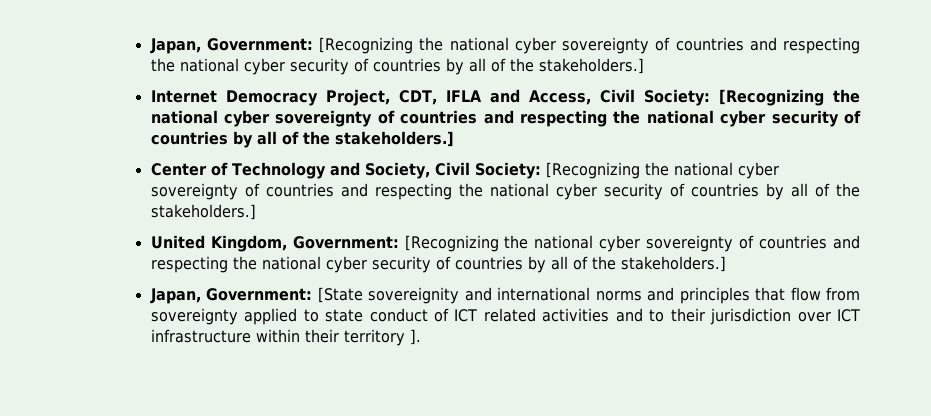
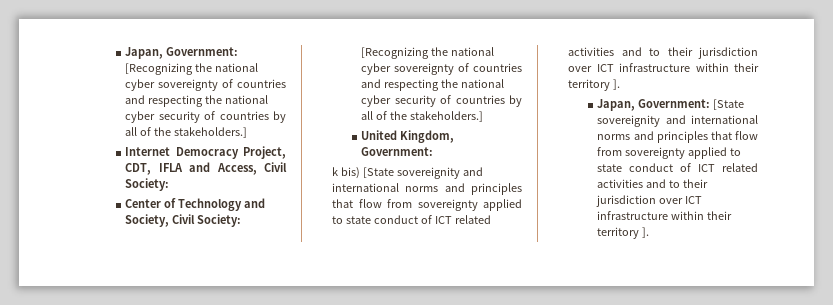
- Internet Democracy Project, CDT, IFLA and Access, Civil Society: [Recognizing the national cyber sovereignty of countries and respecting the national cyber security of countries by all of the stakeholders.]
+ Internet Democracy Project, CDT, IFLA and Access, Civil Society:
- United Kingdom, Government: [Recognizing the national cyber sovereignty of countries and respecting the national cyber security of countries by all of the stakeholders.]
+ United Kingdom, Government:
+ k bis) [State sovereignity and international norms and principles that flow from sovereignty applied to state conduct of ICT related activities and to their jurisdiction over ICT infrastructure within their territory ].

